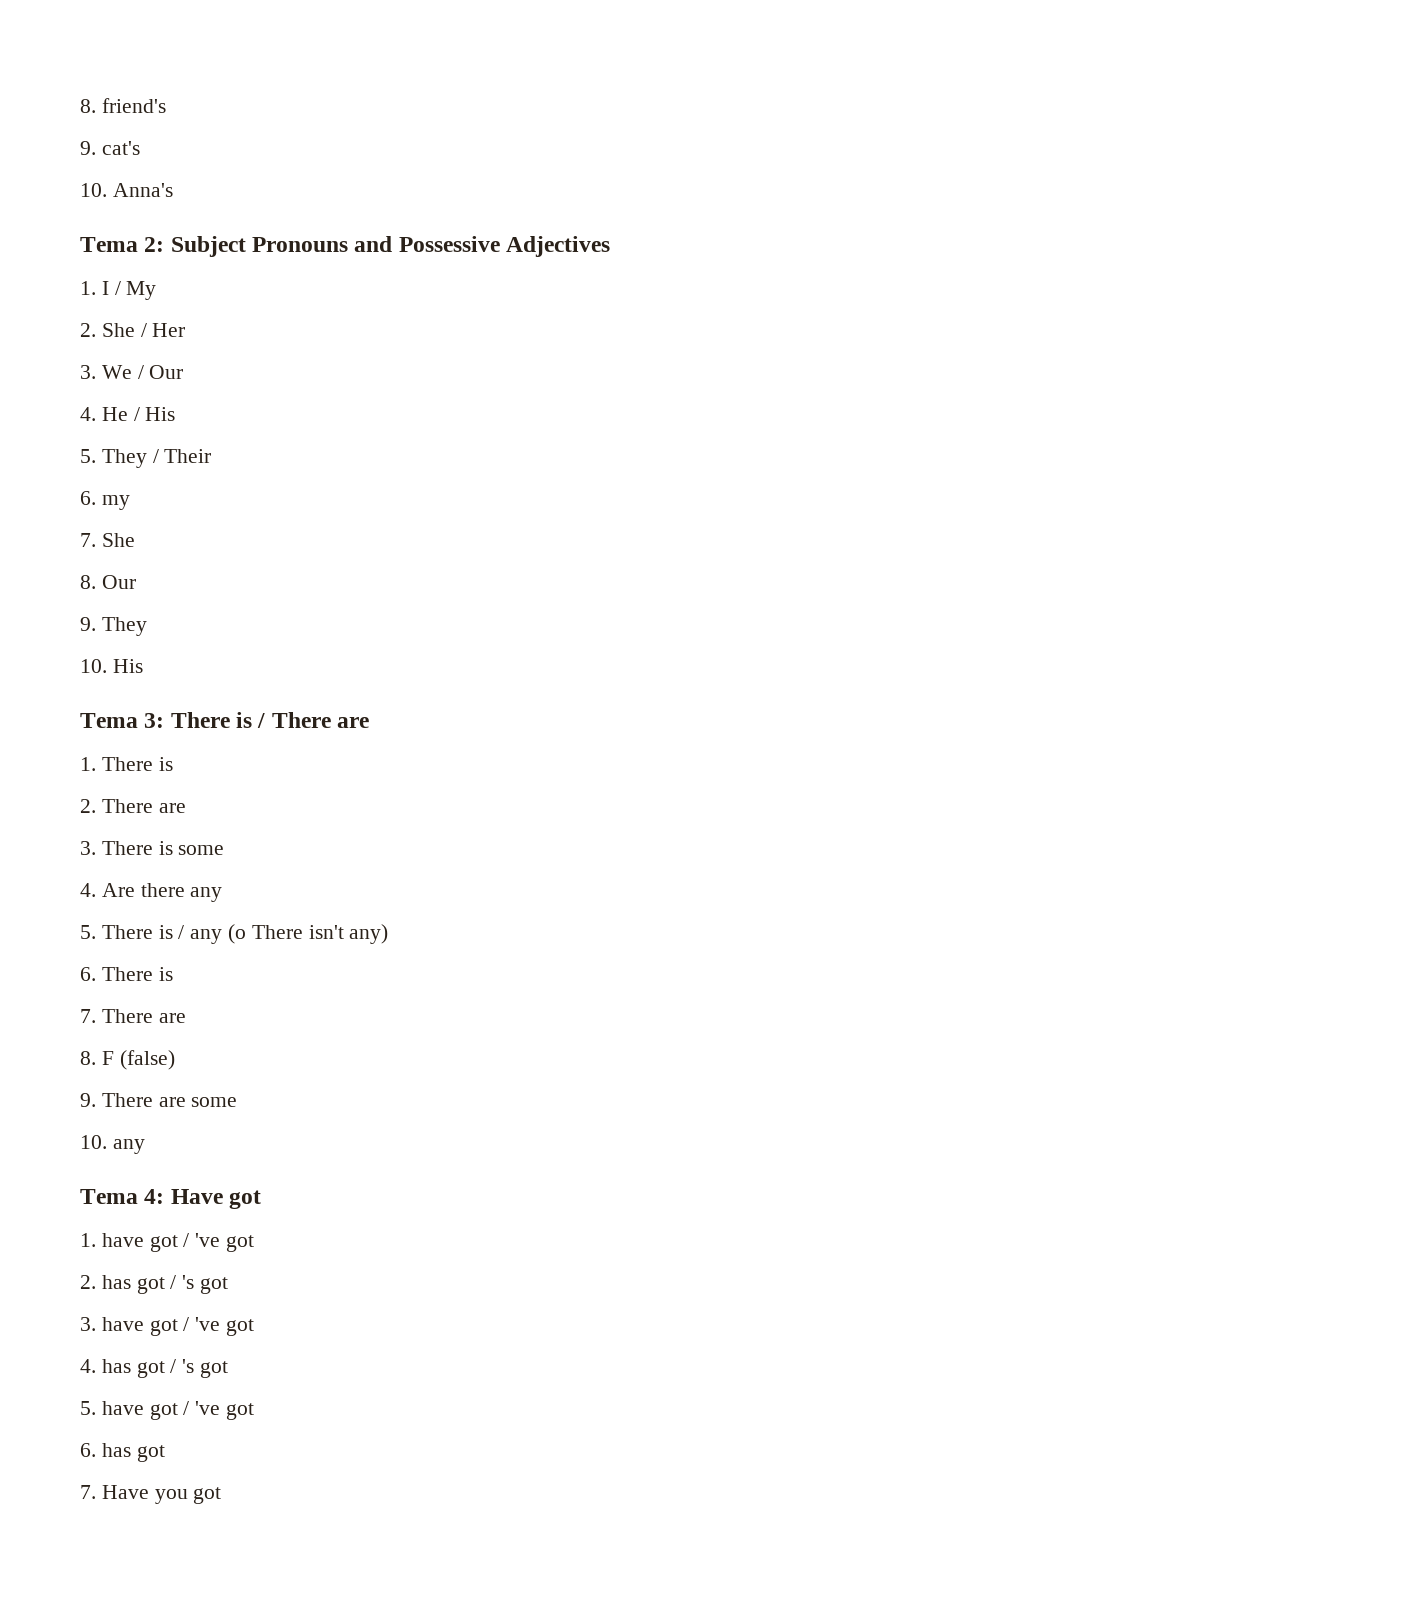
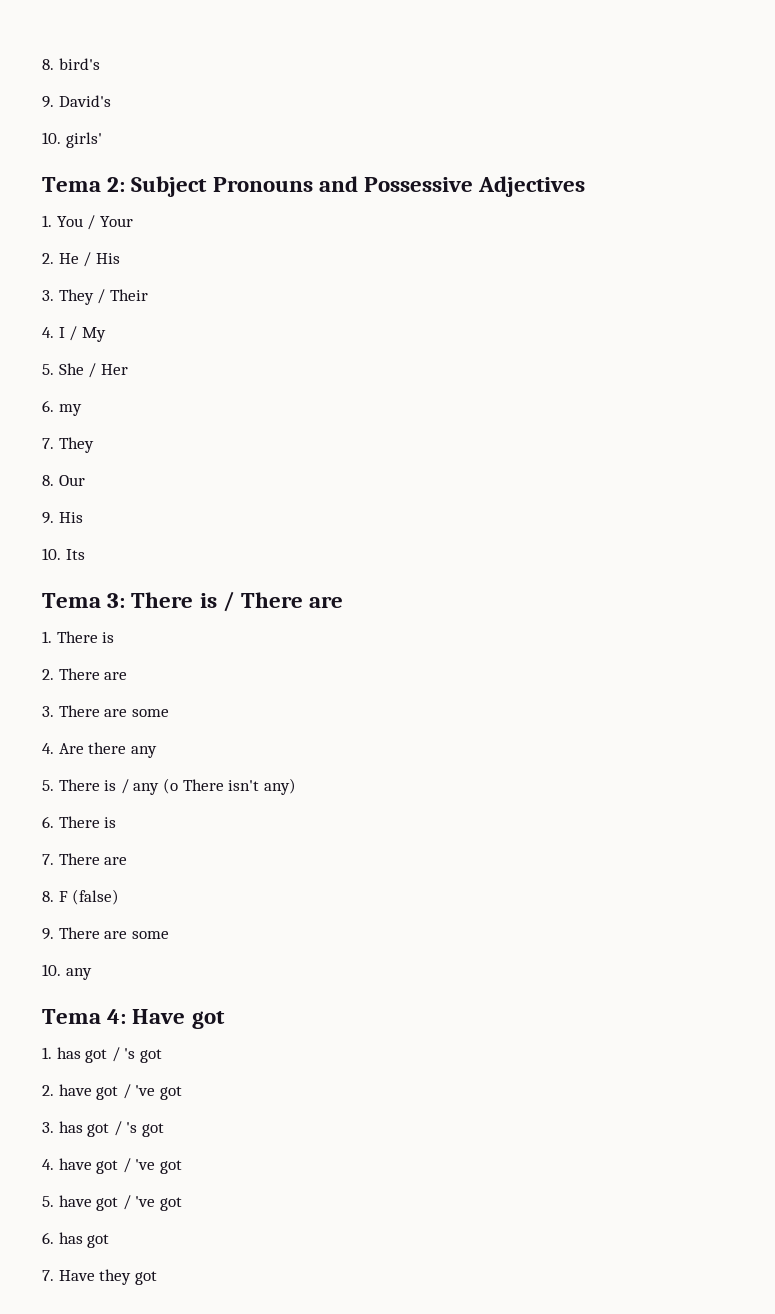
- 8. friend's
- 9. cat's
- 10. Anna's
+ 8. bird's
+ 9. David's
+ 10. girls'
- 1. I / My
+ 1. You / Your
+ 2. He / His
+ 3. They / Their
+ 4. I / My
- 2. She / Her
+ 5. She / Her
- 3. We / Our
- 4. He / His
- 5. They / Their
- 7. She
+ 7. They
- 9. They
- 10. His
+ 9. His
+ 10. Its
- 3. There is some
+ 3. There are some
- 1. have got / 've got
- 2. has got / 's got
- 3. have got / 've got
- 4. has got / 's got
+ 1. has got / 's got
+ 2. have got / 've got
+ 3. has got / 's got
+ 4. have got / 've got
- 7. Have you got
+ 7. Have they got

